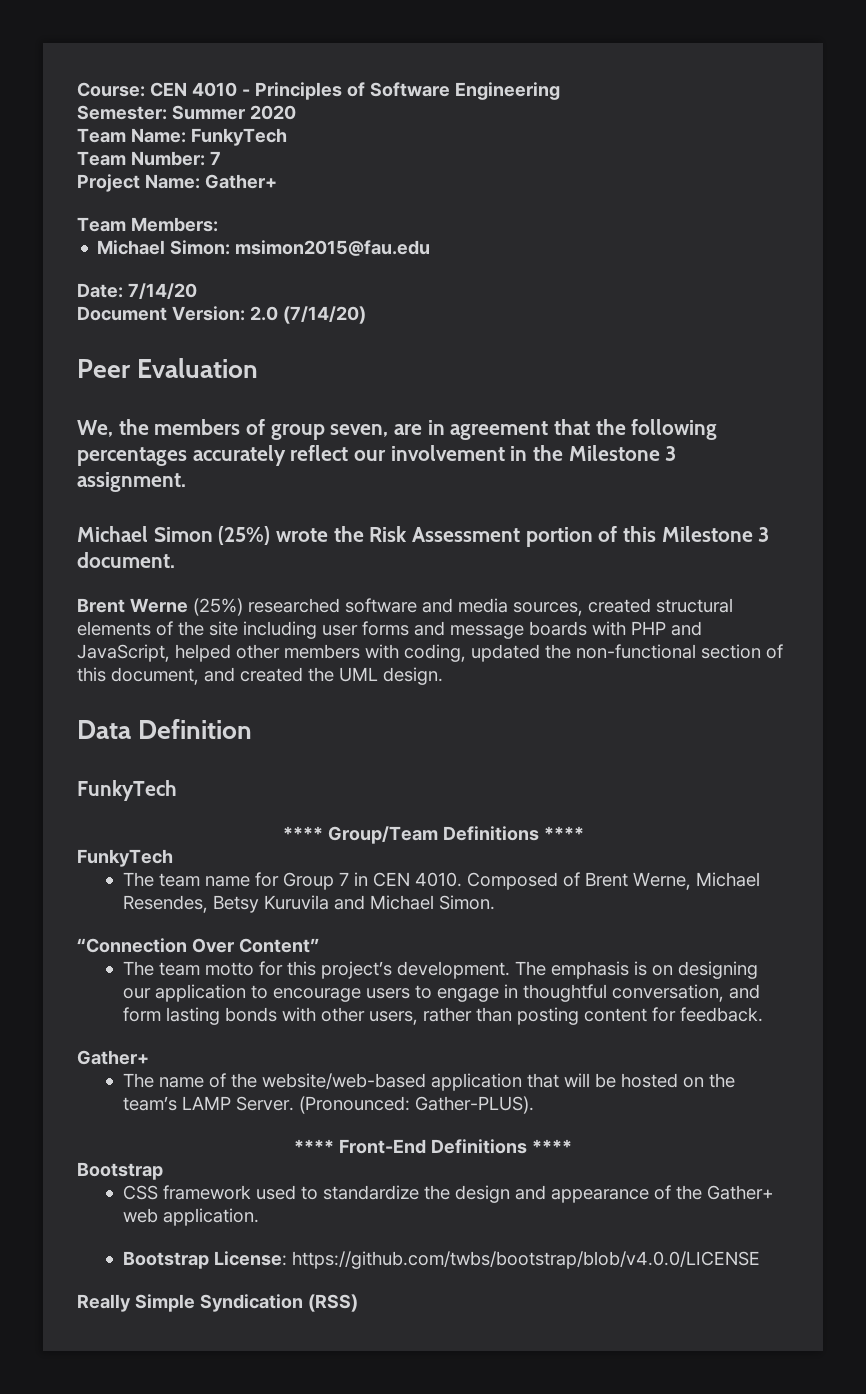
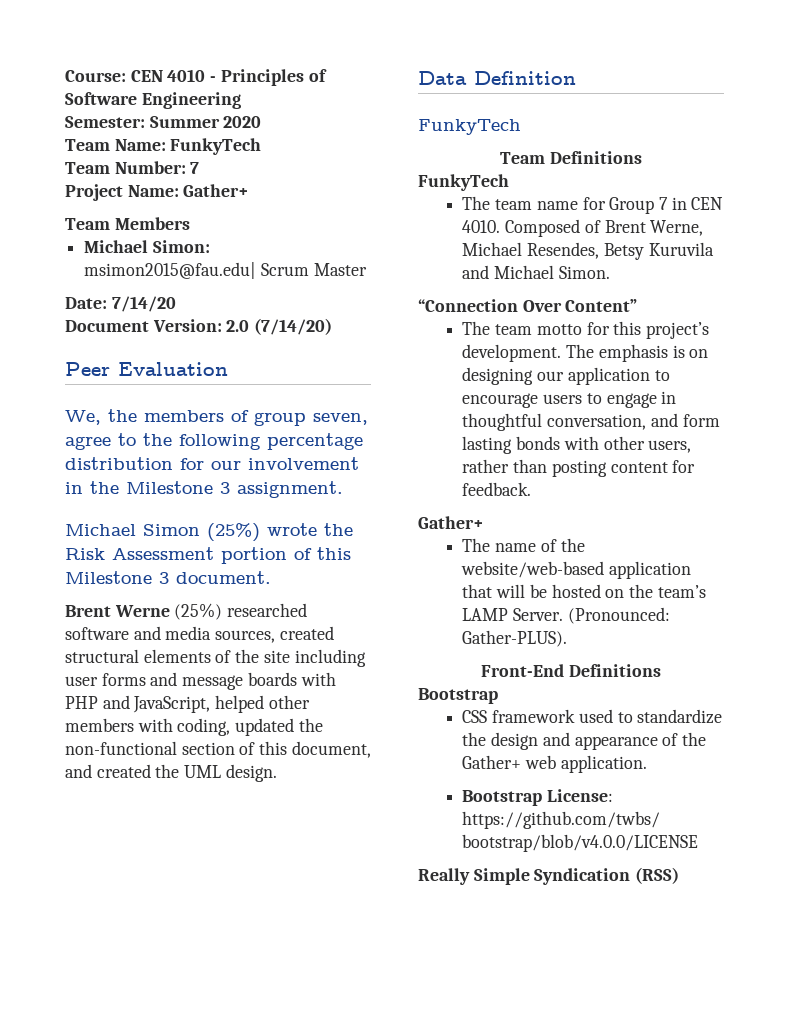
- Team Members:
+ Team Members
- Michael Simon: msimon2015@fau.edu
+ Michael Simon: msimon2015@fau.edu| Scrum Master
- We, the members of group seven, are in agreement that the following percentages accurately reflect our involvement in the Milestone 3 assignment.
+ We, the members of group seven, agree to the following percentage distribution for our involvement in the Milestone 3 assignment.
- **** Group/Team Definitions ****
+ Team Definitions
- **** Front-End Definitions ****
+ Front-End Definitions

